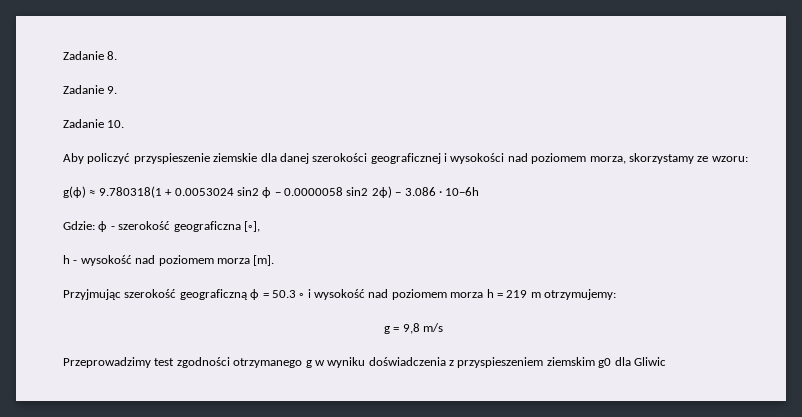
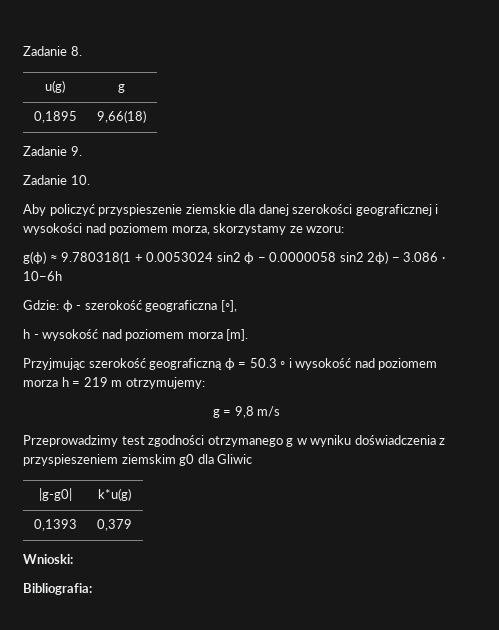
+ u(g) | g
+ 0,1895 | 9,66(18)
+ |g-g0| | k*u(g)
+ 0,1393 | 0,379
+ Wnioski:
+ Bibliografia:

